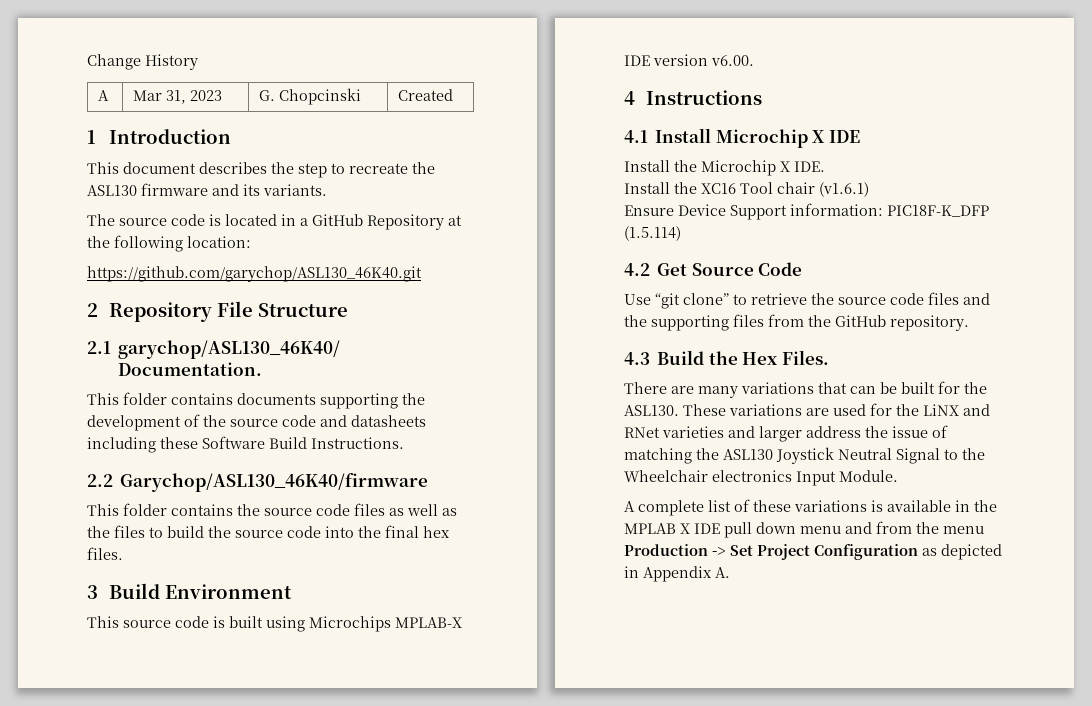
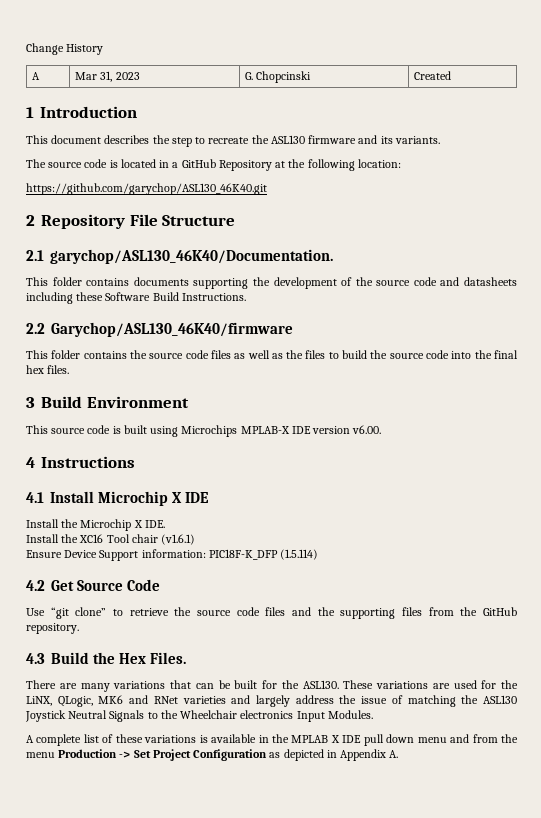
- These variations are used for the LiNX and RNet varieties and larger address the issue of matching the ASL130 Joystick Neutral Signal to the Wheelchair electronics Input Module.
+ These variations are used for the LiNX, QLogic, MK6 and RNet varieties and largely address the issue of matching the ASL130 Joystick Neutral Signals to the Wheelchair electronics Input Modules.

